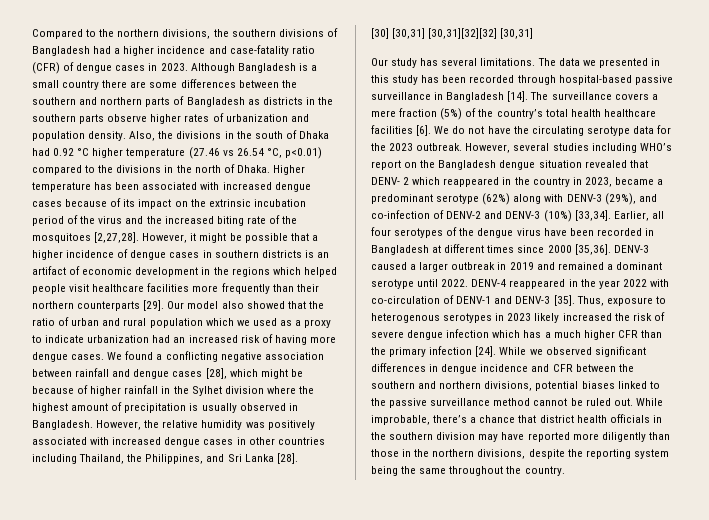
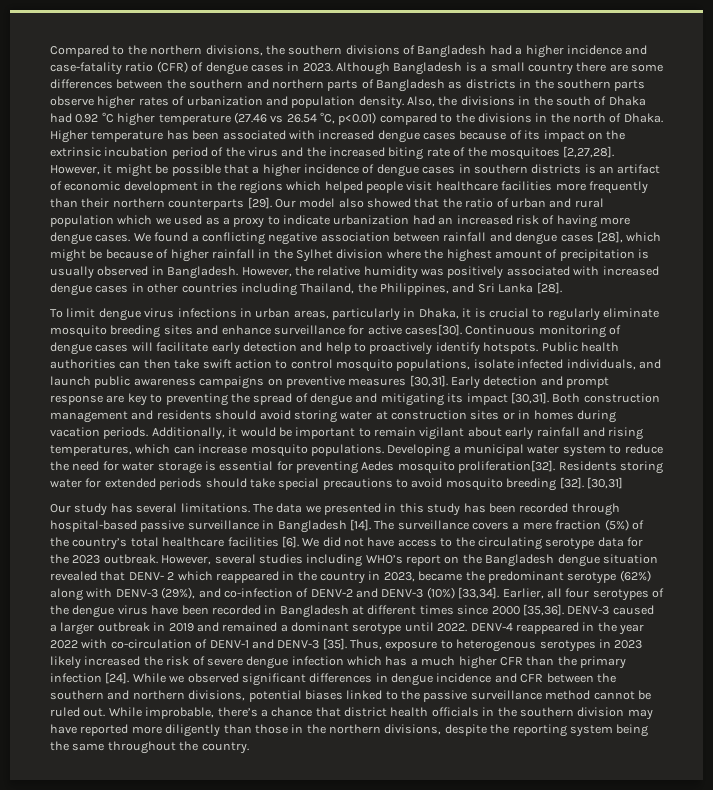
- [30] [30,31] [30,31][32][32] [30,31]
+ To limit dengue virus infections in urban areas, particularly in Dhaka, it is crucial to regularly eliminate mosquito breeding sites and enhance surveillance for active cases[30]. Continuous monitoring of dengue cases will facilitate early detection and help to proactively identify hotspots. Public health authorities can then take swift action to control mosquito populations, isolate infected individuals, and launch public awareness campaigns on preventive measures [30,31]. Early detection and prompt response are key to preventing the spread of dengue and mitigating its impact [30,31]. Both construction management and residents should avoid storing water at construction sites or in homes during vacation periods. Additionally, it would be important to remain vigilant about early rainfall and rising temperatures, which can increase mosquito populations. Developing a municipal water system to reduce the need for water storage is essential for preventing Aedes mosquito proliferation[32]. Residents storing water for extended periods should take special precautions to avoid mosquito breeding [32]. [30,31]
- The surveillance covers a mere fraction (5%) of the country’s total health healthcare facilities [6].
+ The surveillance covers a mere fraction (5%) of the country’s total healthcare facilities [6].
- We do not have the circulating serotype data for the 2023 outbreak.
+ We did not have access to the circulating serotype data for the 2023 outbreak.
- However, several studies including WHO’s report on the Bangladesh dengue situation revealed that DENV- 2 which reappeared in the country in 2023, became a predominant serotype (62%) along with DENV-3 (29%), and co-infection of DENV-2 and DENV-3 (10%) [33,34].
+ However, several studies including WHO’s report on the Bangladesh dengue situation revealed that DENV- 2 which reappeared in the country in 2023, became the predominant serotype (62%) along with DENV-3 (29%), and co-infection of DENV-2 and DENV-3 (10%) [33,34].

